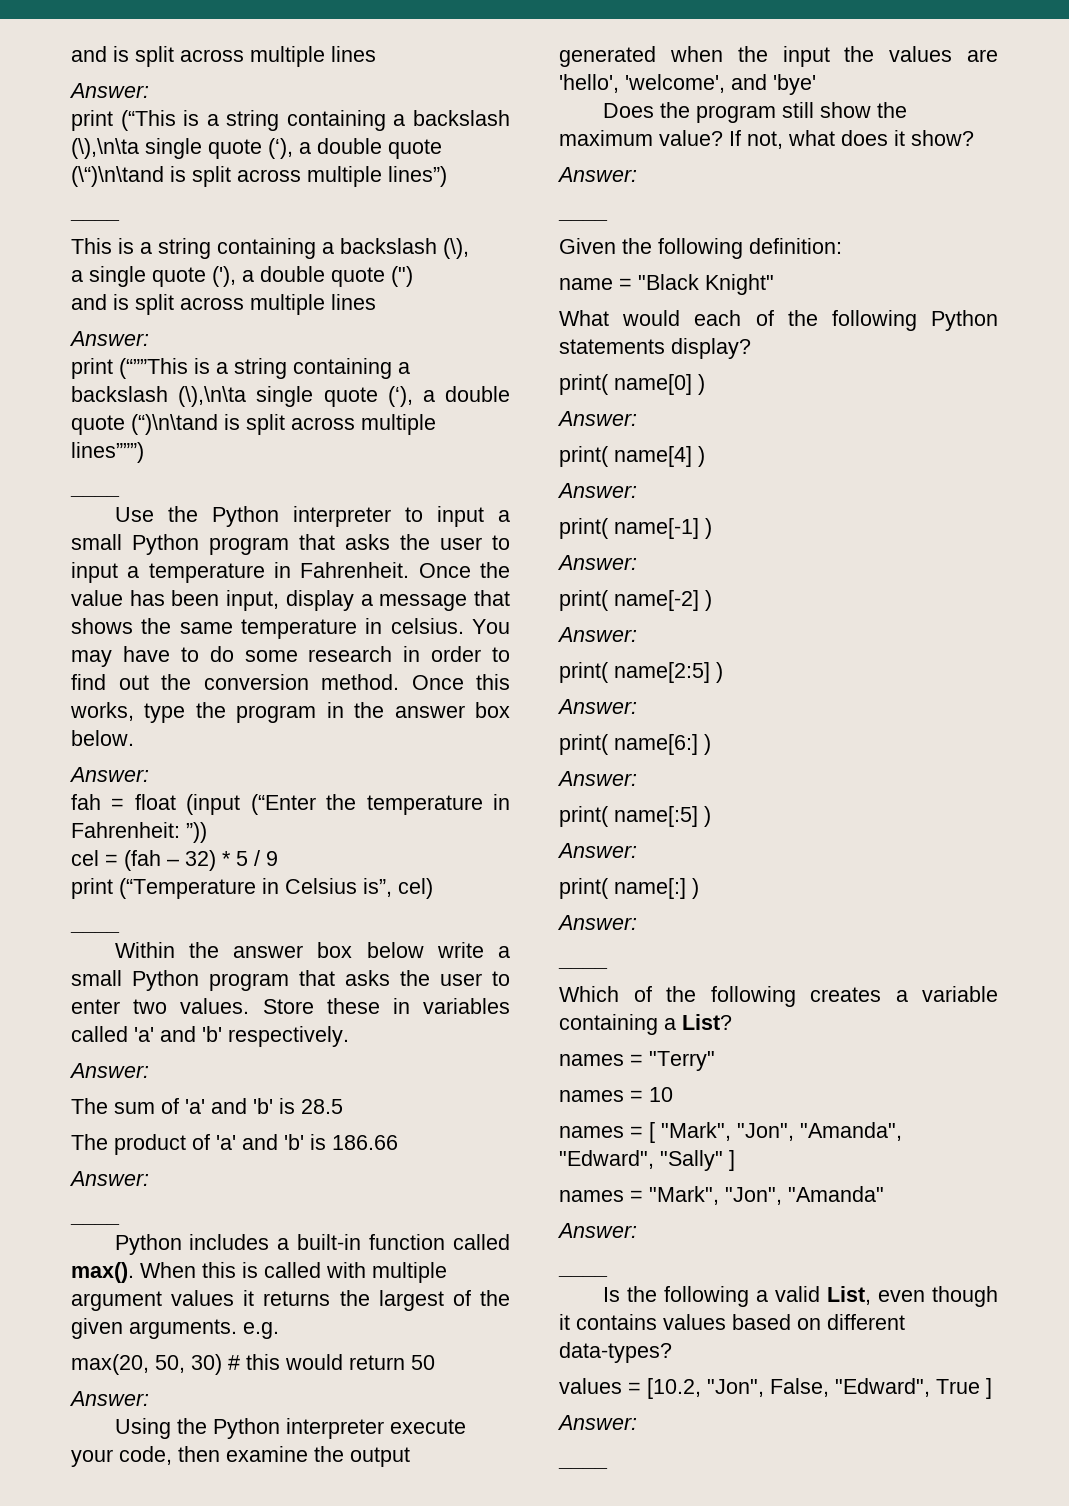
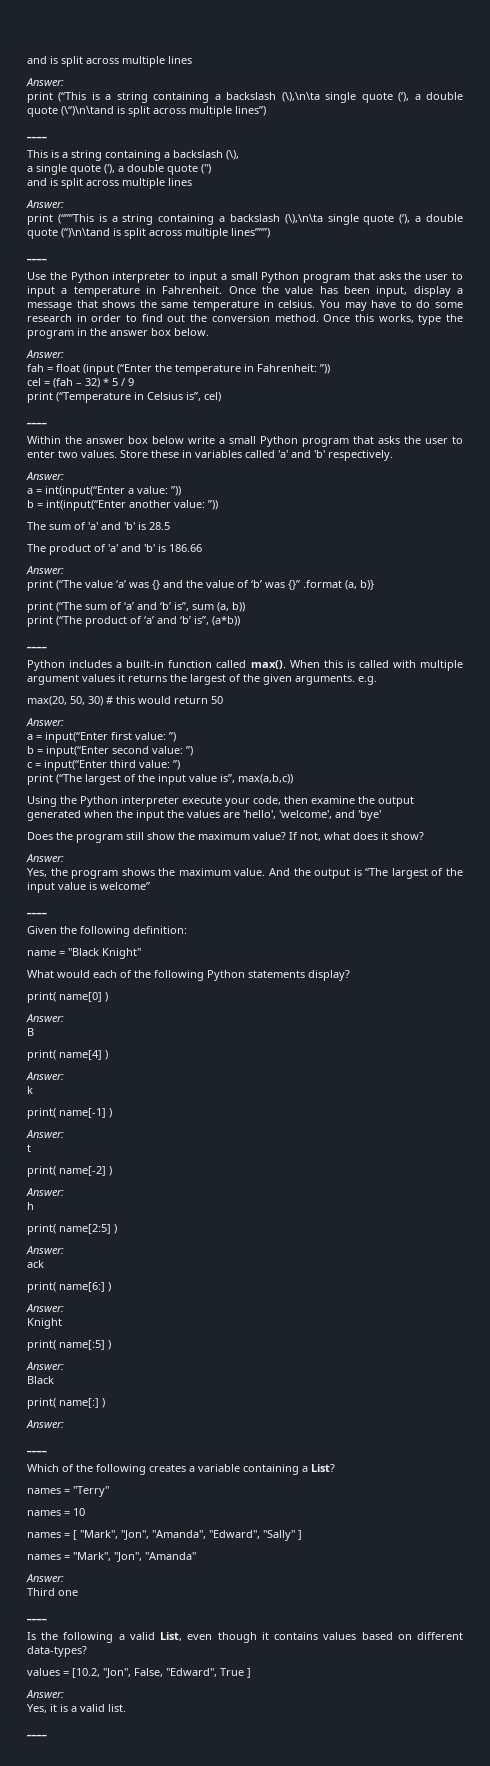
+ a = int(input(“Enter a value: ”))
+ b = int(input(“Enter another value: ”))
+ print (“The value ‘a’ was {} and the value of ‘b’ was {}” .format (a, b)}
+ print (“The sum of ‘a’ and ‘b’ is”, sum (a, b))
+ print (“The product of ‘a’ and ‘b’ is”, (a*b))
+ a = input(“Enter first value: ”)
+ b = input(“Enter second value: ”)
+ c = input(“Enter third value: ”)
+ print (“The largest of the input value is”, max(a,b,c))
+ Yes, the program shows the maximum value. And the output is “The largest of the input value is welcome”
+ B
+ k
+ t
+ h
+ ack
+ Knight
+ Black
+ Third one
+ Yes, it is a valid list.

